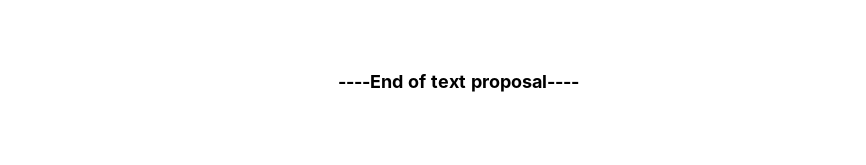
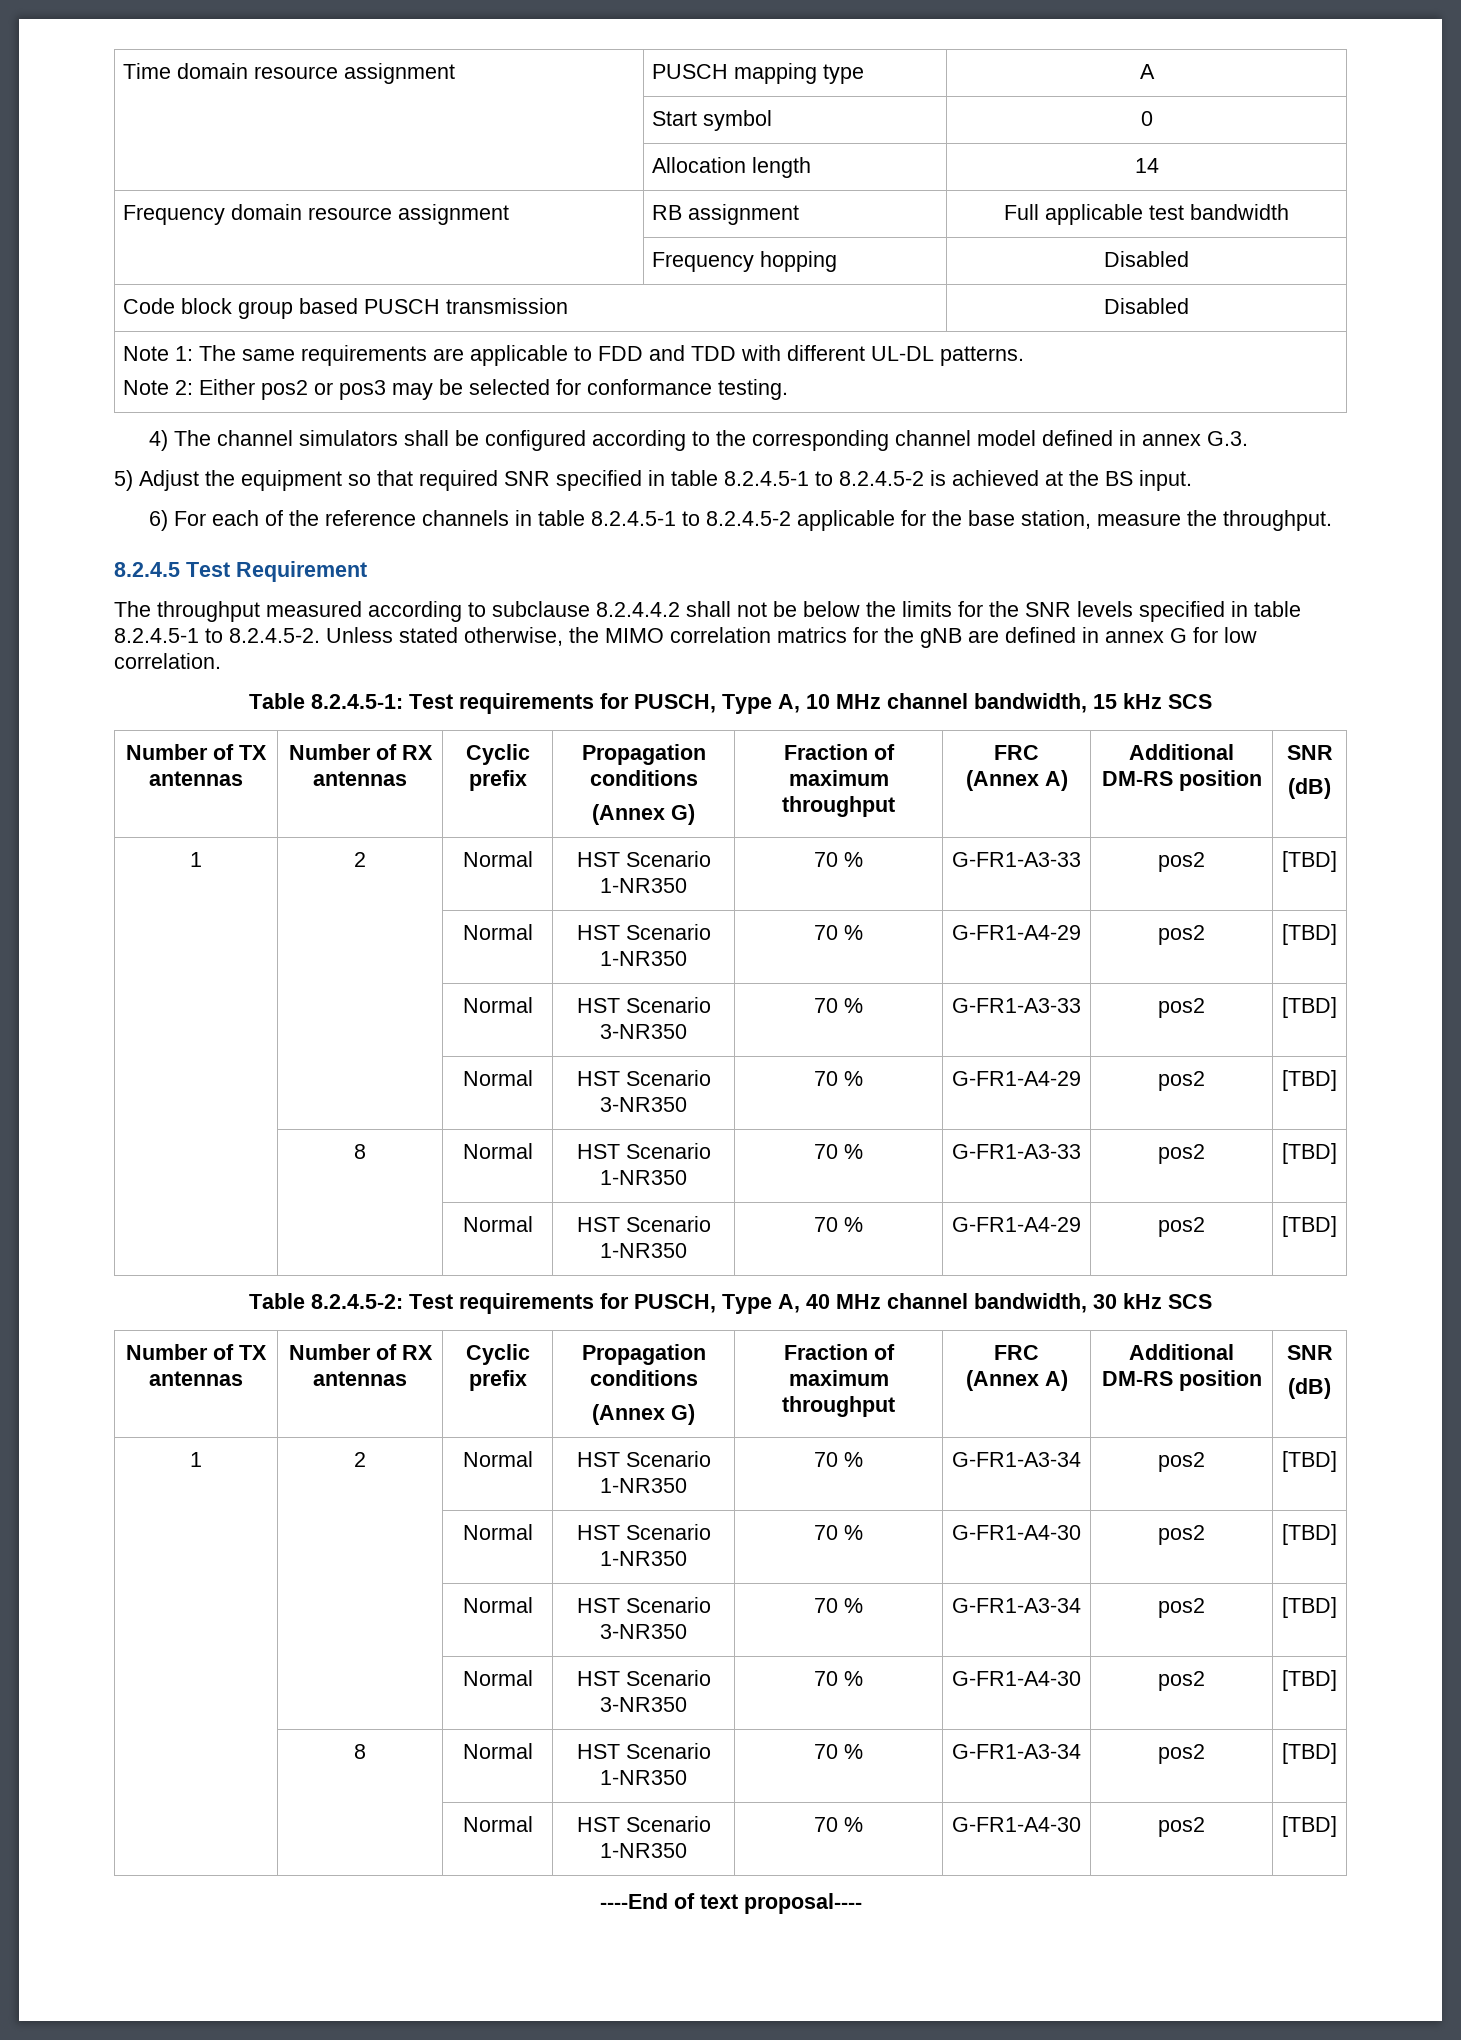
+ Time domain resource assignment | PUSCH mapping type | A
+ | Start symbol | 0
+ | Allocation length | 14
+ Frequency domain resource assignment | RB assignment | Full applicable test bandwidth
+ | Frequency hopping | Disabled
+ Code block group based PUSCH transmission | Disabled
+ Note 1: The same requirements are applicable to FDD and TDD with different UL-DL patterns.
+ Note 2: Either pos2 or pos3 may be selected for conformance testing.
+ 4) The channel simulators shall be configured according to the corresponding channel model defined in annex G.3.
+ 5) Adjust the equipment so that required SNR specified in table 8.2.4.5-1 to 8.2.4.5-2 is achieved at the BS input.
+ 6) For each of the reference channels in table 8.2.4.5-1 to 8.2.4.5-2 applicable for the base station, measure the throughput.
+ 8.2.4.5 Test Requirement
+ The throughput measured according to subclause 8.2.4.4.2 shall not be below the limits for the SNR levels specified in table 8.2.4.5-1 to 8.2.4.5-2. Unless stated otherwise, the MIMO correlation matrics for the gNB are defined in annex G for low correlation.
+ Table 8.2.4.5-1: Test requirements for PUSCH, Type A, 10 MHz channel bandwidth, 15 kHz SCS
+ Number of TX antennas | Number of RX antennas | Cyclic prefix | Propagation conditions
+ (Annex G) | Fraction of maximum throughput | FRC
+ (Annex A) | Additional DM-RS position | SNR
+ (dB)
+ 1 | 2 | Normal | HST Scenario 1-NR350 | 70 % | G-FR1-A3-33 | pos2 | [TBD]
+ | | Normal | HST Scenario 1-NR350 | 70 % | G-FR1-A4-29 | pos2 | [TBD]
+ | | Normal | HST Scenario 3-NR350 | 70 % | G-FR1-A3-33 | pos2 | [TBD]
+ | | Normal | HST Scenario 3-NR350 | 70 % | G-FR1-A4-29 | pos2 | [TBD]
+ | 8 | Normal | HST Scenario 1-NR350 | 70 % | G-FR1-A3-33 | pos2 | [TBD]
+ | | Normal | HST Scenario 1-NR350 | 70 % | G-FR1-A4-29 | pos2 | [TBD]
+ Table 8.2.4.5-2: Test requirements for PUSCH, Type A, 40 MHz channel bandwidth, 30 kHz SCS
+ Number of TX antennas | Number of RX antennas | Cyclic prefix | Propagation conditions
+ (Annex G) | Fraction of maximum throughput | FRC
+ (Annex A) | Additional DM-RS position | SNR
+ (dB)
+ 1 | 2 | Normal | HST Scenario 1-NR350 | 70 % | G-FR1-A3-34 | pos2 | [TBD]
+ | | Normal | HST Scenario 1-NR350 | 70 % | G-FR1-A4-30 | pos2 | [TBD]
+ | | Normal | HST Scenario 3-NR350 | 70 % | G-FR1-A3-34 | pos2 | [TBD]
+ | | Normal | HST Scenario 3-NR350 | 70 % | G-FR1-A4-30 | pos2 | [TBD]
+ | 8 | Normal | HST Scenario 1-NR350 | 70 % | G-FR1-A3-34 | pos2 | [TBD]
+ | | Normal | HST Scenario 1-NR350 | 70 % | G-FR1-A4-30 | pos2 | [TBD]

